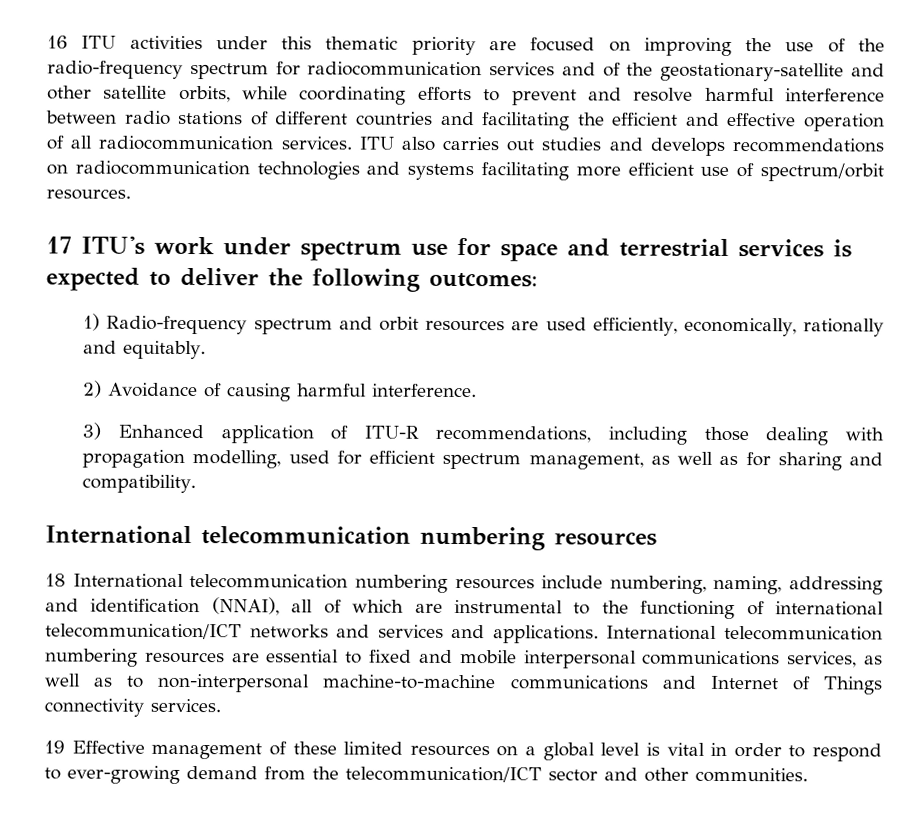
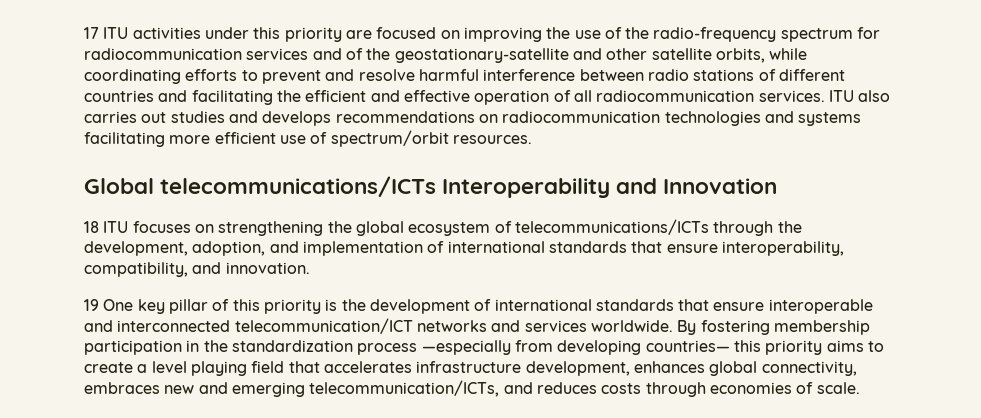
- 16 ITU activities under this thematic priority are focused on improving the use of the radio-frequency spectrum for radiocommunication services and of the geostationary-satellite and other satellite orbits, while coordinating efforts to prevent and resolve harmful interference between radio stations of different countries and facilitating the efficient and effective operation of all radiocommunication services.
+ 17 ITU activities under this priority are focused on improving the use of the radio-frequency spectrum for radiocommunication services and of the geostationary-satellite and other satellite orbits, while coordinating efforts to prevent and resolve harmful interference between radio stations of different countries and facilitating the efficient and effective operation of all radiocommunication services.
- 17 ITU's work under spectrum use for space and terrestrial services is expected to deliver the following outcomes:
- 1) Radio-frequency spectrum and orbit resources are used efficiently, economically, rationally and equitably.
- 2) Avoidance of causing harmful interference.
- 3) Enhanced application of ITU-R recommendations, including those dealing with propagation modelling, used for efficient spectrum management, as well as for sharing and compatibility.
- International telecommunication numbering resources
- 18 International telecommunication numbering resources include numbering, naming, addressing and identification (NNAI), all of which are instrumental to the functioning of international telecommunication/ICT networks and services and applications. International telecommunication numbering resources are essential to fixed and mobile interpersonal communications services, as well as to non-interpersonal machine-to-machine communications and Internet of Things connectivity services.
- 19 Effective management of these limited resources on a global level is vital in order to respond to ever-growing demand from the telecommunication/ICT sector and other communities.
+ Global telecommunications/ICTs Interoperability and Innovation
+ 18 ITU focuses on strengthening the global ecosystem of telecommunications/ICTs through the development, adoption, and implementation of international standards that ensure interoperability, compatibility, and innovation.
+ 19 One key pillar of this priority is the development of international standards that ensure interoperable and interconnected telecommunication/ICT networks and services worldwide. By fostering membership participation in the standardization process —especially from developing countries— this priority aims to create a level playing field that accelerates infrastructure development, enhances global connectivity, embraces new and emerging telecommunication/ICTs, and reduces costs through economies of scale.

